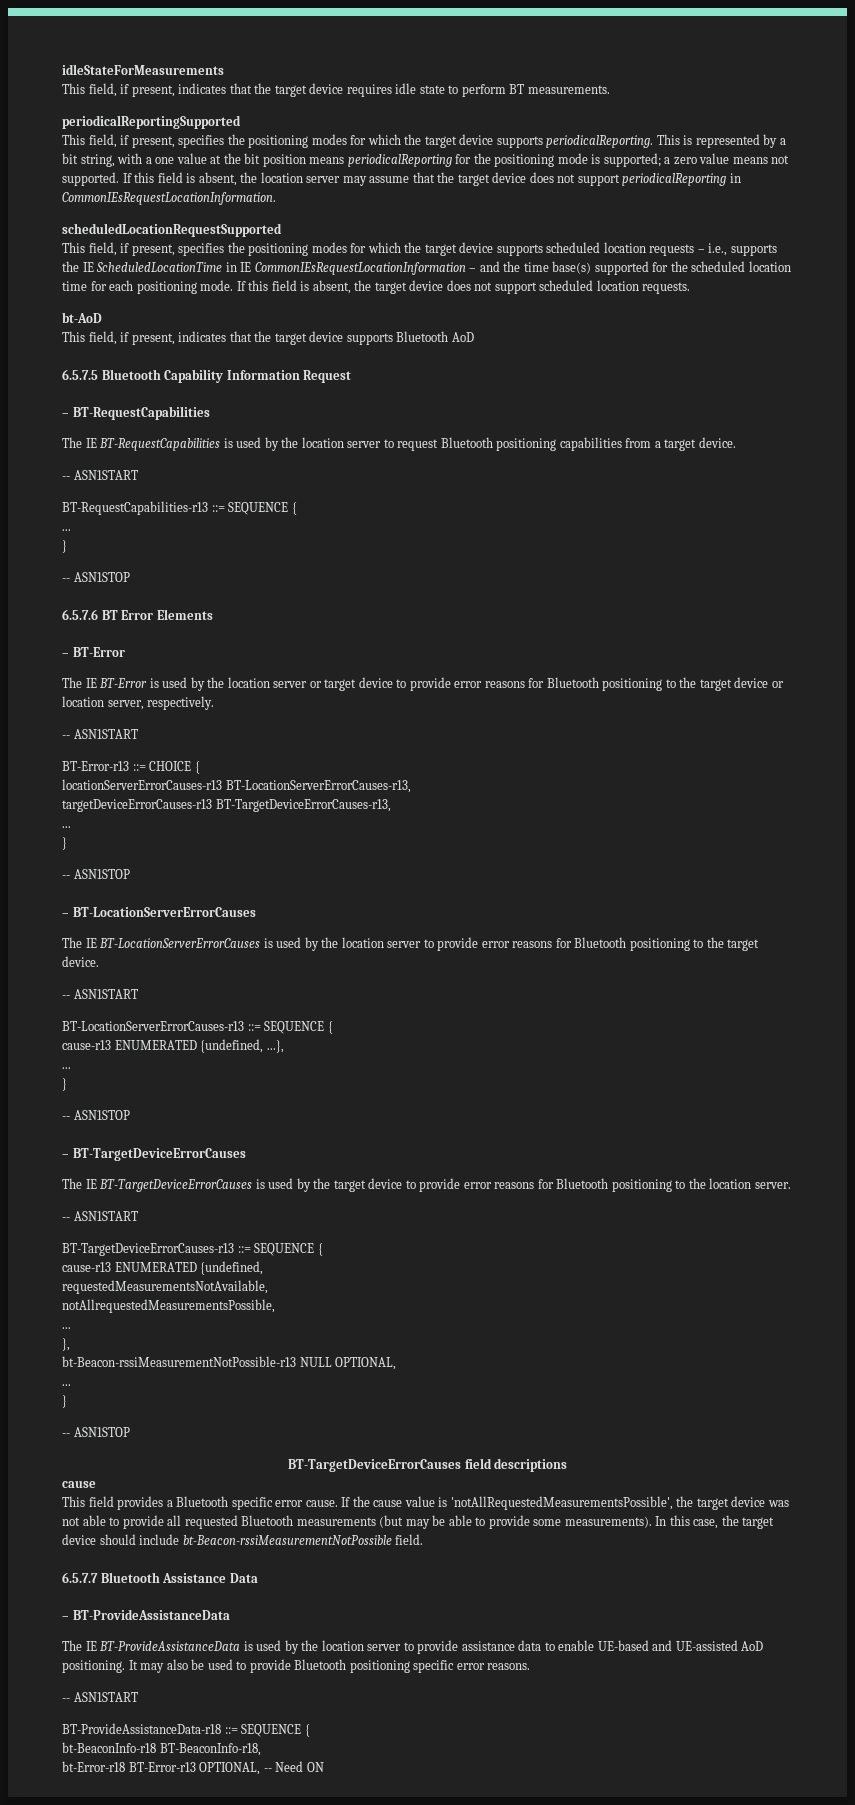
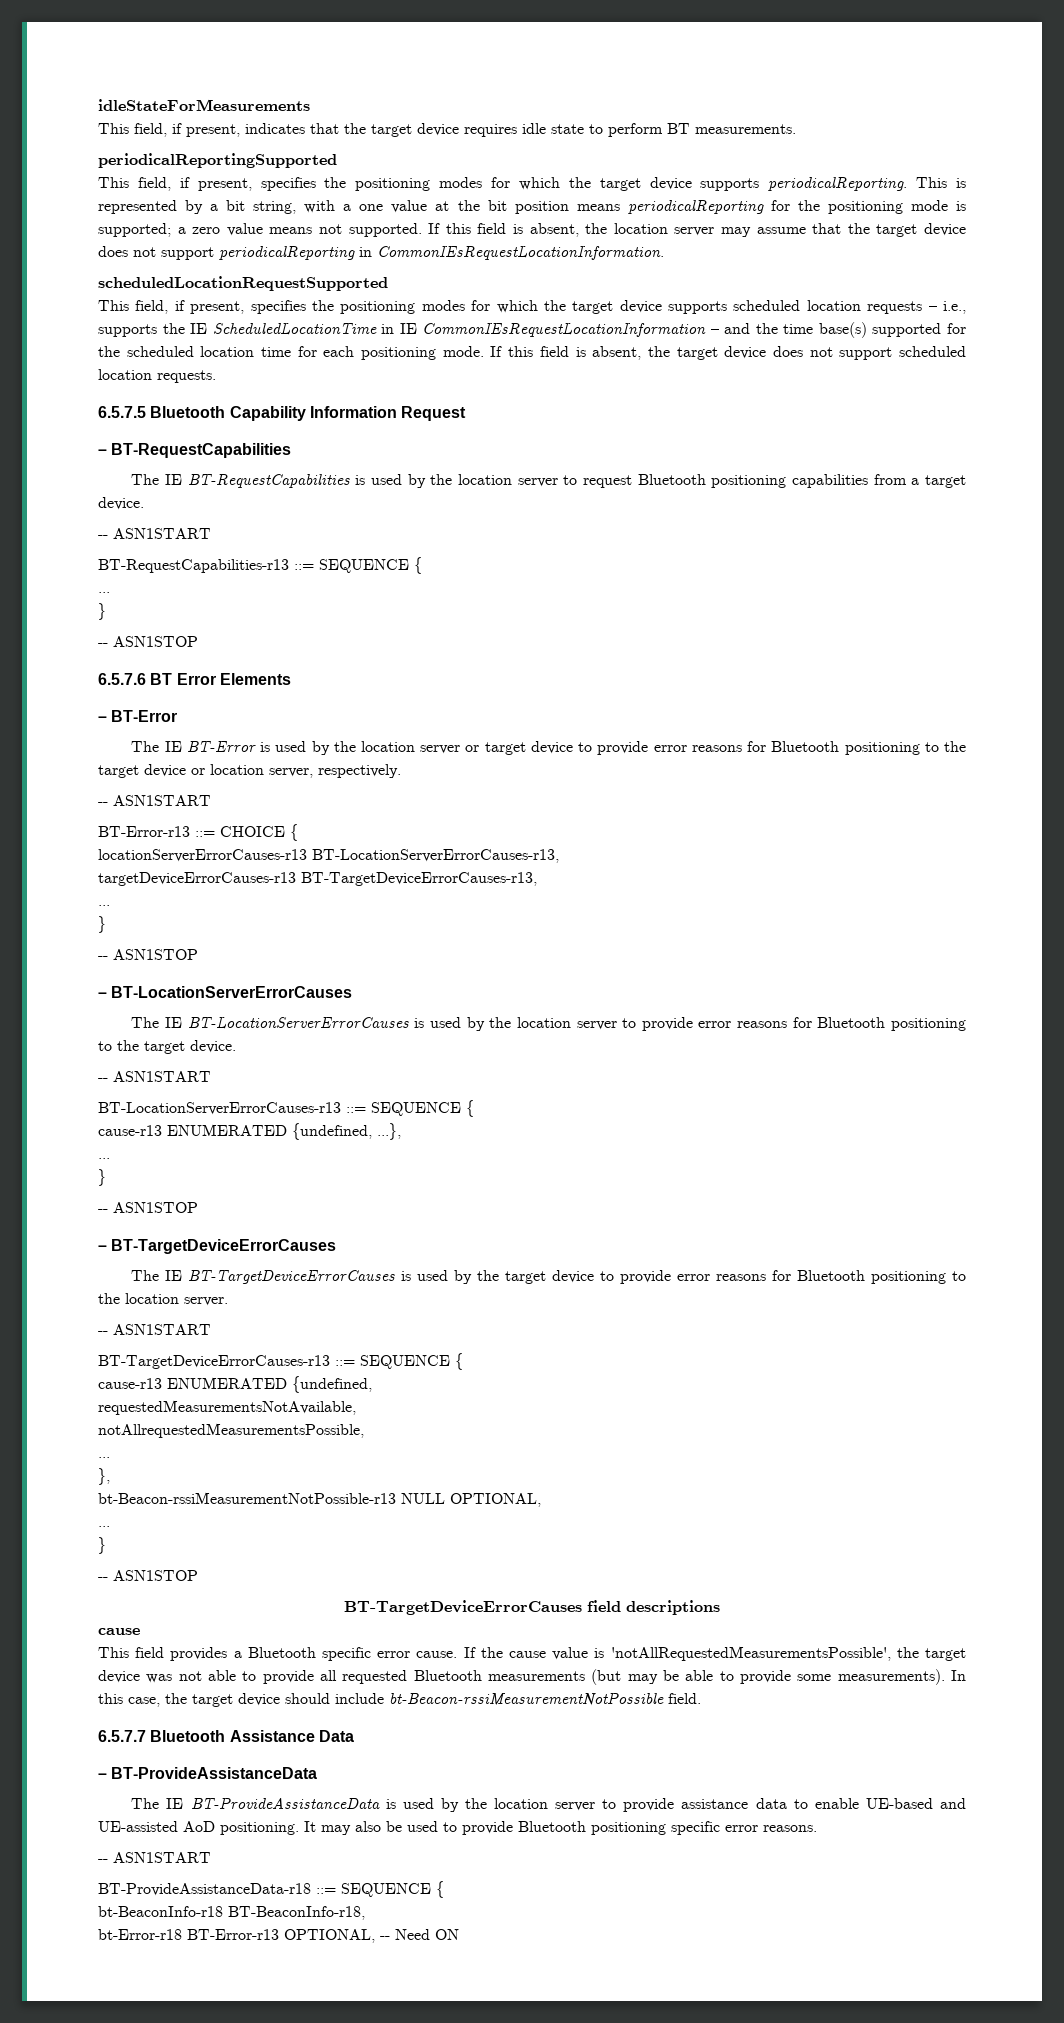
- bt-AoD
- This field, if present, indicates that the target device supports Bluetooth AoD

